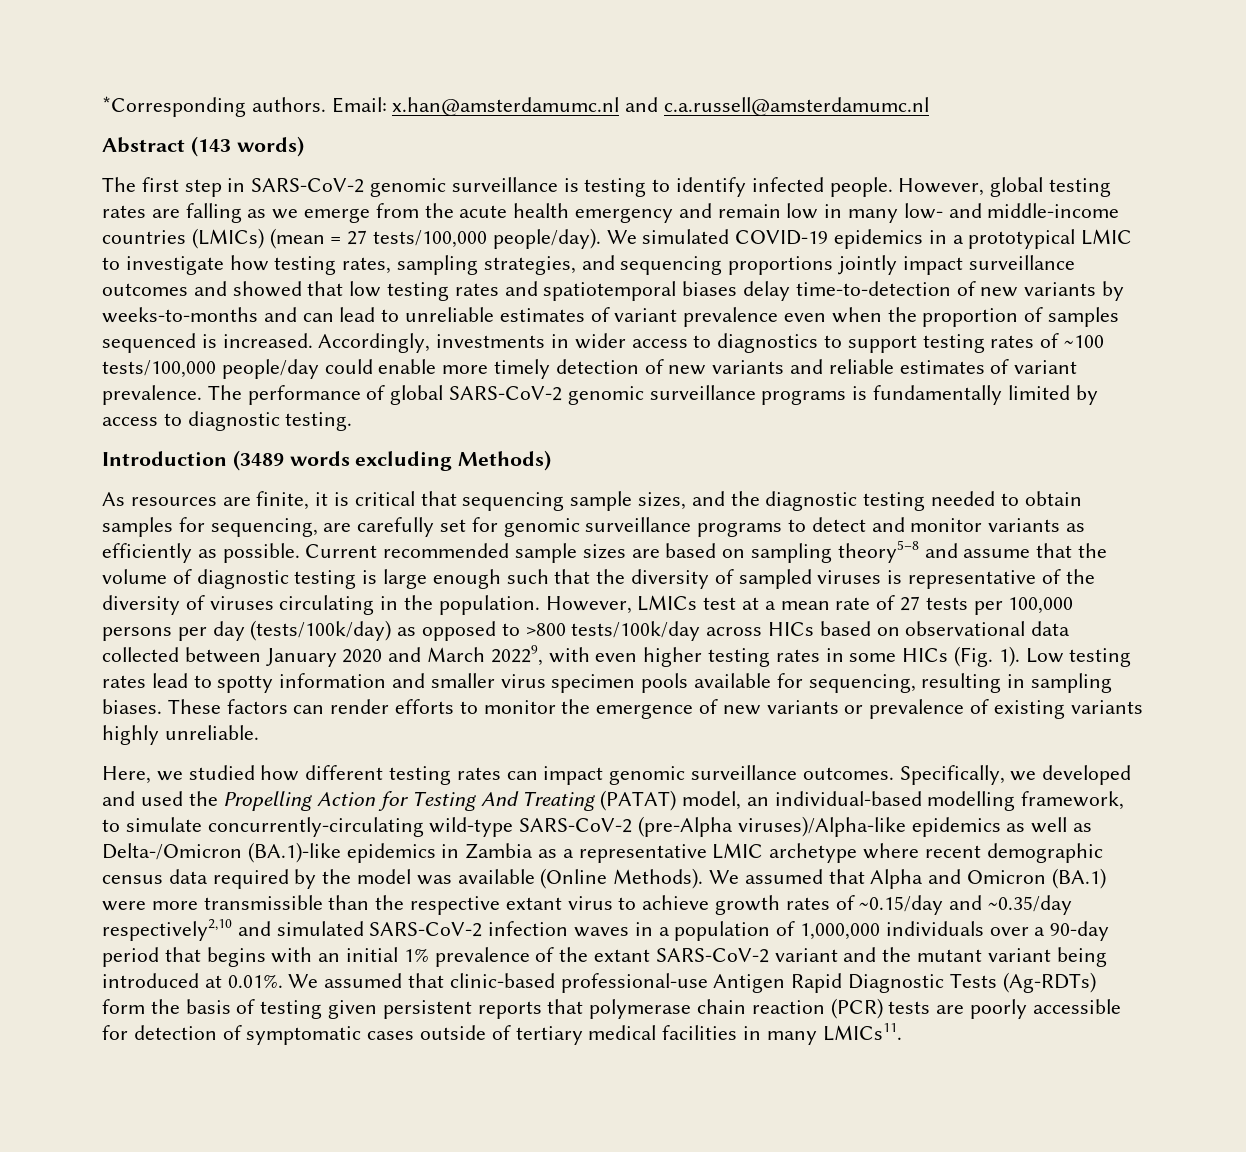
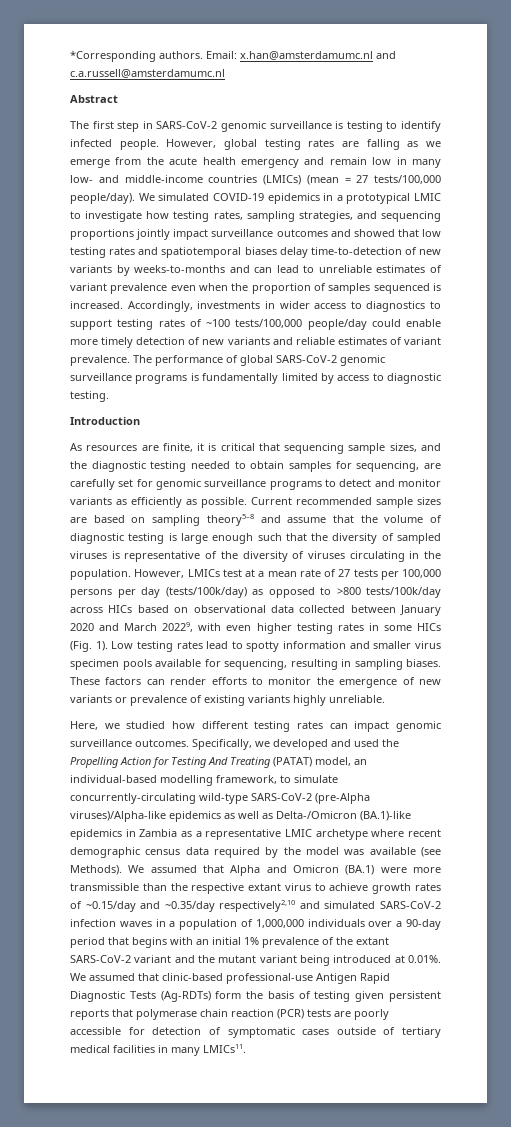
- Abstract (143 words)
+ Abstract
- Introduction (3489 words excluding Methods)
+ Introduction
- Specifically, we developed and used the Propelling Action for Testing And Treating (PATAT) model, an individual-based modelling framework, to simulate concurrently-circulating wild-type SARS-CoV-2 (pre-Alpha viruses)/Alpha-like epidemics as well as Delta-/Omicron (BA.1)-like epidemics in Zambia as a representative LMIC archetype where recent demographic census data required by the model was available (Online Methods).
+ Specifically, we developed and used the Propelling Action for Testing And Treating (PATAT) model, an individual-based modelling framework, to simulate concurrently-circulating wild-type SARS-CoV-2 (pre-Alpha viruses)/Alpha-like epidemics as well as Delta-/Omicron (BA.1)-like epidemics in Zambia as a representative LMIC archetype where recent demographic census data required by the model was available (see Methods).

